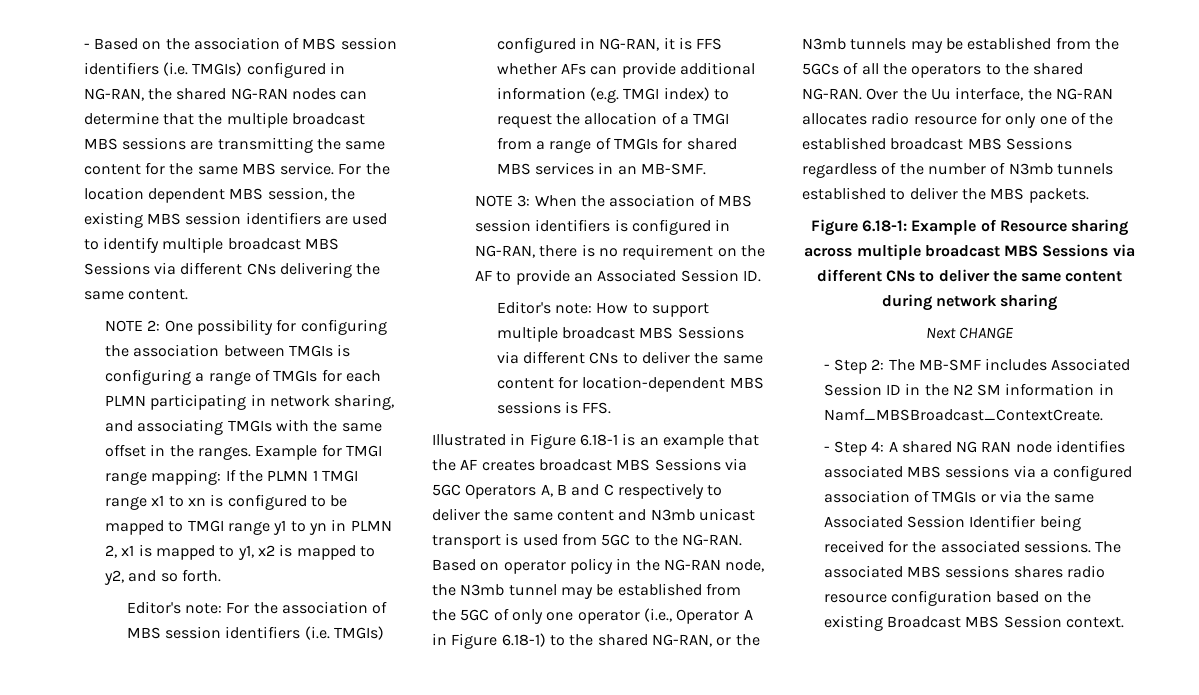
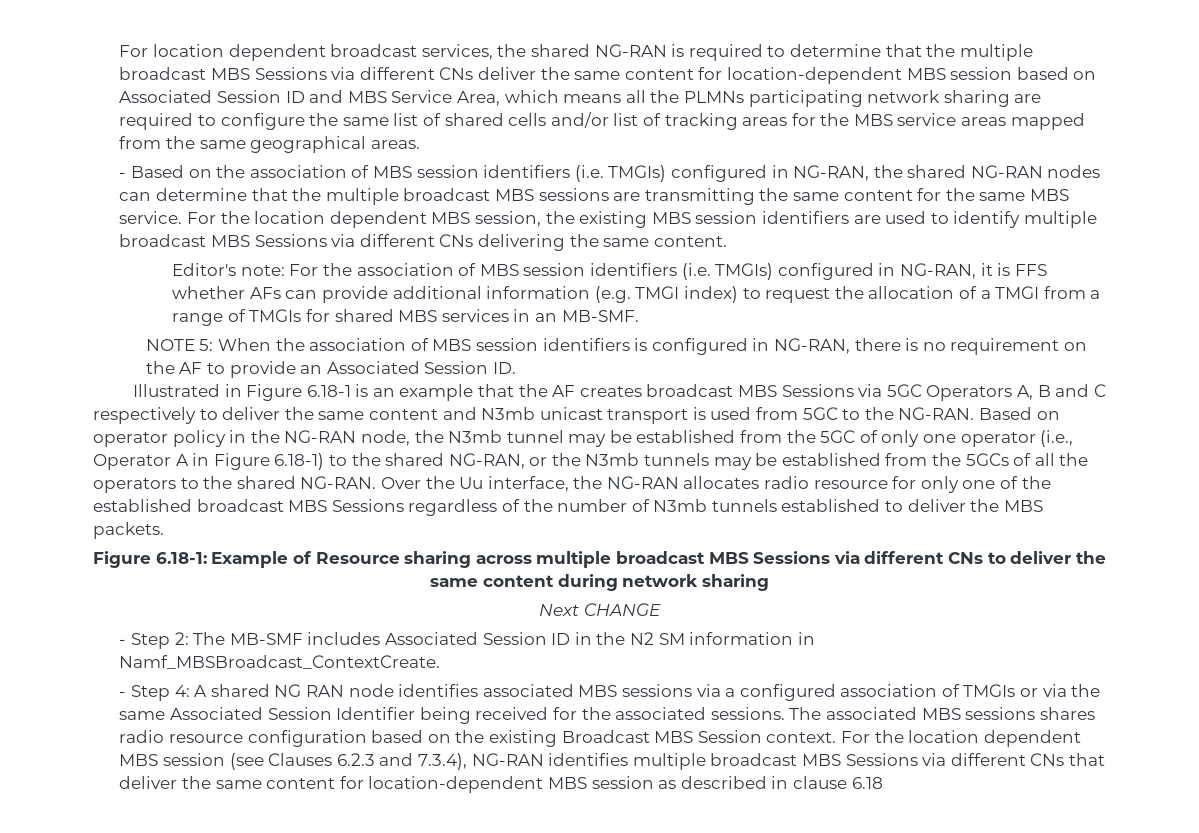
+ For location dependent broadcast services, the shared NG-RAN is required to determine that the multiple broadcast MBS Sessions via different CNs deliver the same content for location-dependent MBS session based on Associated Session ID and MBS Service Area, which means all the PLMNs participating network sharing are required to configure the same list of shared cells and/or list of tracking areas for the MBS service areas mapped from the same geographical areas.
- NOTE 2: One possibility for configuring the association between TMGIs is configuring a range of TMGIs for each PLMN participating in network sharing, and associating TMGIs with the same offset in the ranges. Example for TMGI range mapping: If the PLMN 1 TMGI range x1 to xn is configured to be mapped to TMGI range y1 to yn in PLMN 2, x1 is mapped to y1, x2 is mapped to y2, and so forth.
- NOTE 3: When the association of MBS session identifiers is configured in NG-RAN, there is no requirement on the AF to provide an Associated Session ID.
+ NOTE 5: When the association of MBS session identifiers is configured in NG-RAN, there is no requirement on the AF to provide an Associated Session ID.
- Editor's note: How to support multiple broadcast MBS Sessions via different CNs to deliver the same content for location-dependent MBS sessions is FFS.
+ For the location dependent MBS session (see Clauses 6.2.3 and 7.3.4), NG-RAN identifies multiple broadcast MBS Sessions via different CNs that deliver the same content for location-dependent MBS session as described in clause 6.18

